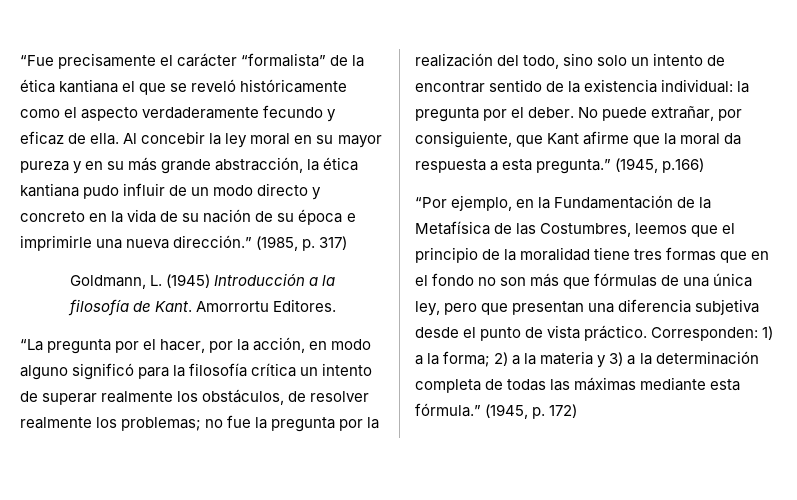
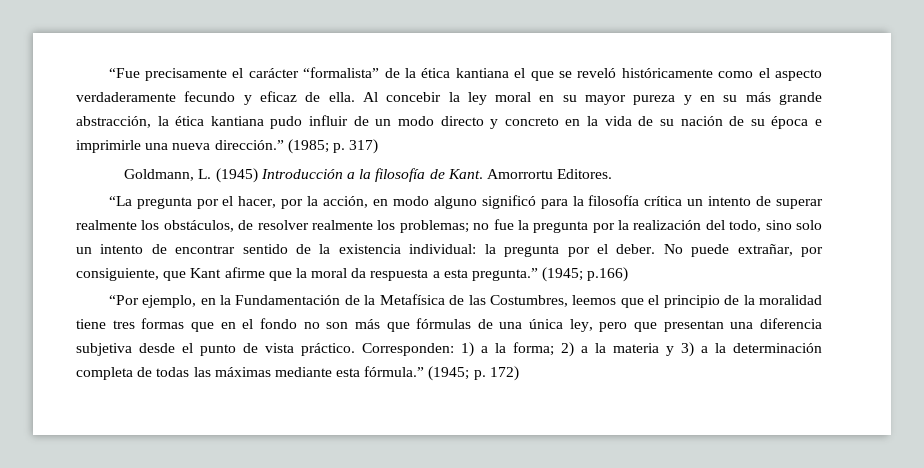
- (1985, p. 317)
+ (1985; p. 317)
- (1945, p.166)
+ (1945; p.166)
- (1945, p. 172)
+ (1945; p. 172)

